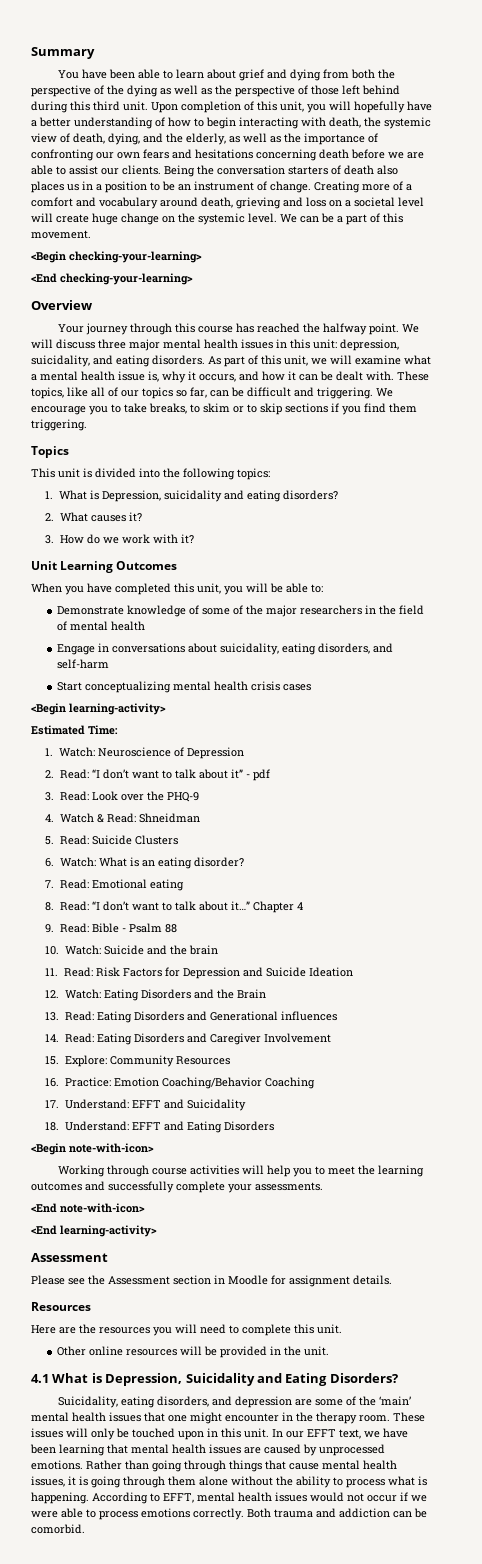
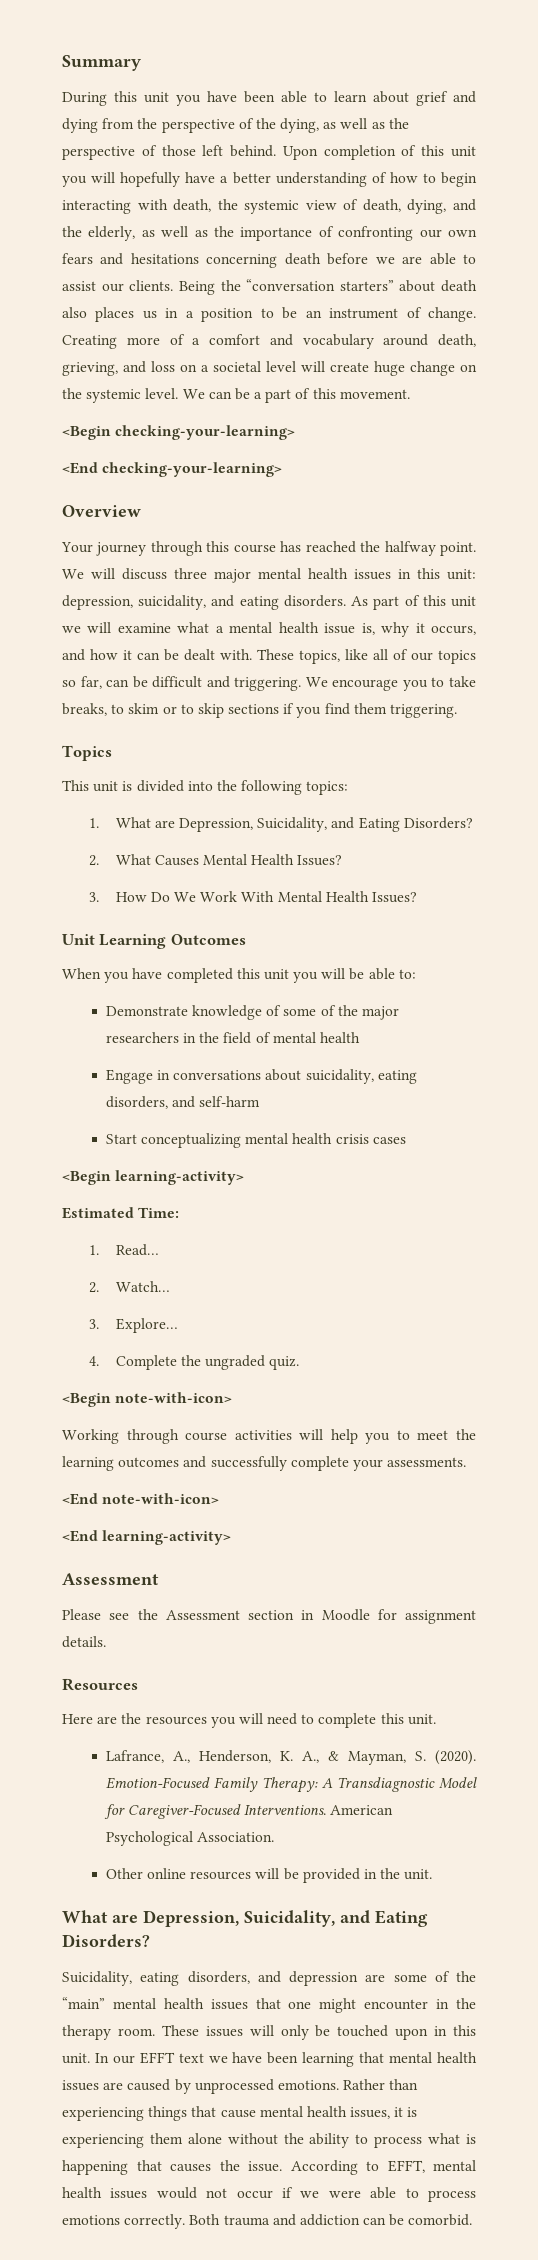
- You have been able to learn about grief and dying from both the perspective of the dying as well as the perspective of those left behind during this third unit.
+ During this unit you have been able to learn about grief and dying from the perspective of the dying, as well as the perspective of those left behind.
- Upon completion of this unit, you will hopefully have a better understanding of how to begin interacting with death, the systemic view of death, dying, and the elderly, as well as the importance of confronting our own fears and hesitations concerning death before we are able to assist our clients.
+ Upon completion of this unit you will hopefully have a better understanding of how to begin interacting with death, the systemic view of death, dying, and the elderly, as well as the importance of confronting our own fears and hesitations concerning death before we are able to assist our clients.
- Being the conversation starters of death also places us in a position to be an instrument of change.
+ Being the “conversation starters” about death also places us in a position to be an instrument of change.
- Creating more of a comfort and vocabulary around death, grieving and loss on a societal level will create huge change on the systemic level.
+ Creating more of a comfort and vocabulary around death, grieving, and loss on a societal level will create huge change on the systemic level.
- As part of this unit, we will examine what a mental health issue is, why it occurs, and how it can be dealt with.
+ As part of this unit we will examine what a mental health issue is, why it occurs, and how it can be dealt with.
- 1. What is Depression, suicidality and eating disorders?
- 2. What causes it?
- 3. How do we work with it?
+ 1. What are Depression, Suicidality, and Eating Disorders?
+ 2. What Causes Mental Health Issues?
+ 3. How Do We Work With Mental Health Issues?
- When you have completed this unit, you will be able to:
+ When you have completed this unit you will be able to:
- 1. Watch: Neuroscience of Depression
- 2. Read: “I don’t want to talk about it” - pdf
- 3. Read: Look over the PHQ-9
- 4. Watch & Read: Shneidman
- 5. Read: Suicide Clusters
- 6. Watch: What is an eating disorder?
- 7. Read: Emotional eating
- 8. Read: “I don’t want to talk about it…” Chapter 4
- 9. Read: Bible - Psalm 88
- 10. Watch: Suicide and the brain
- 11. Read: Risk Factors for Depression and Suicide Ideation
- 12. Watch: Eating Disorders and the Brain
- 13. Read: Eating Disorders and Generational influences
- 14. Read: Eating Disorders and Caregiver Involvement
- 15. Explore: Community Resources
- 16. Practice: Emotion Coaching/Behavior Coaching
- 17. Understand: EFFT and Suicidality
- 18. Understand: EFFT and Eating Disorders
+ 1. Read…
+ 2. Watch…
+ 3. Explore…
+ 4. Complete the ungraded quiz.
+ Lafrance, A., Henderson, K. A., & Mayman, S. (2020). Emotion-Focused Family Therapy: A Transdiagnostic Model for Caregiver-Focused Interventions. American Psychological Association.
  Other online resources will be provided in the unit.
- 4.1 What is Depression, Suicidality and Eating Disorders?
+ What are Depression, Suicidality, and Eating Disorders?
- Suicidality, eating disorders, and depression are some of the ‘main’ mental health issues that one might encounter in the therapy room.
+ Suicidality, eating disorders, and depression are some of the “main” mental health issues that one might encounter in the therapy room.
- In our EFFT text, we have been learning that mental health issues are caused by unprocessed emotions.
+ In our EFFT text we have been learning that mental health issues are caused by unprocessed emotions.
- Rather than going through things that cause mental health issues, it is going through them alone without the ability to process what is happening.
+ Rather than experiencing things that cause mental health issues, it is experiencing them alone without the ability to process what is happening that causes the issue.

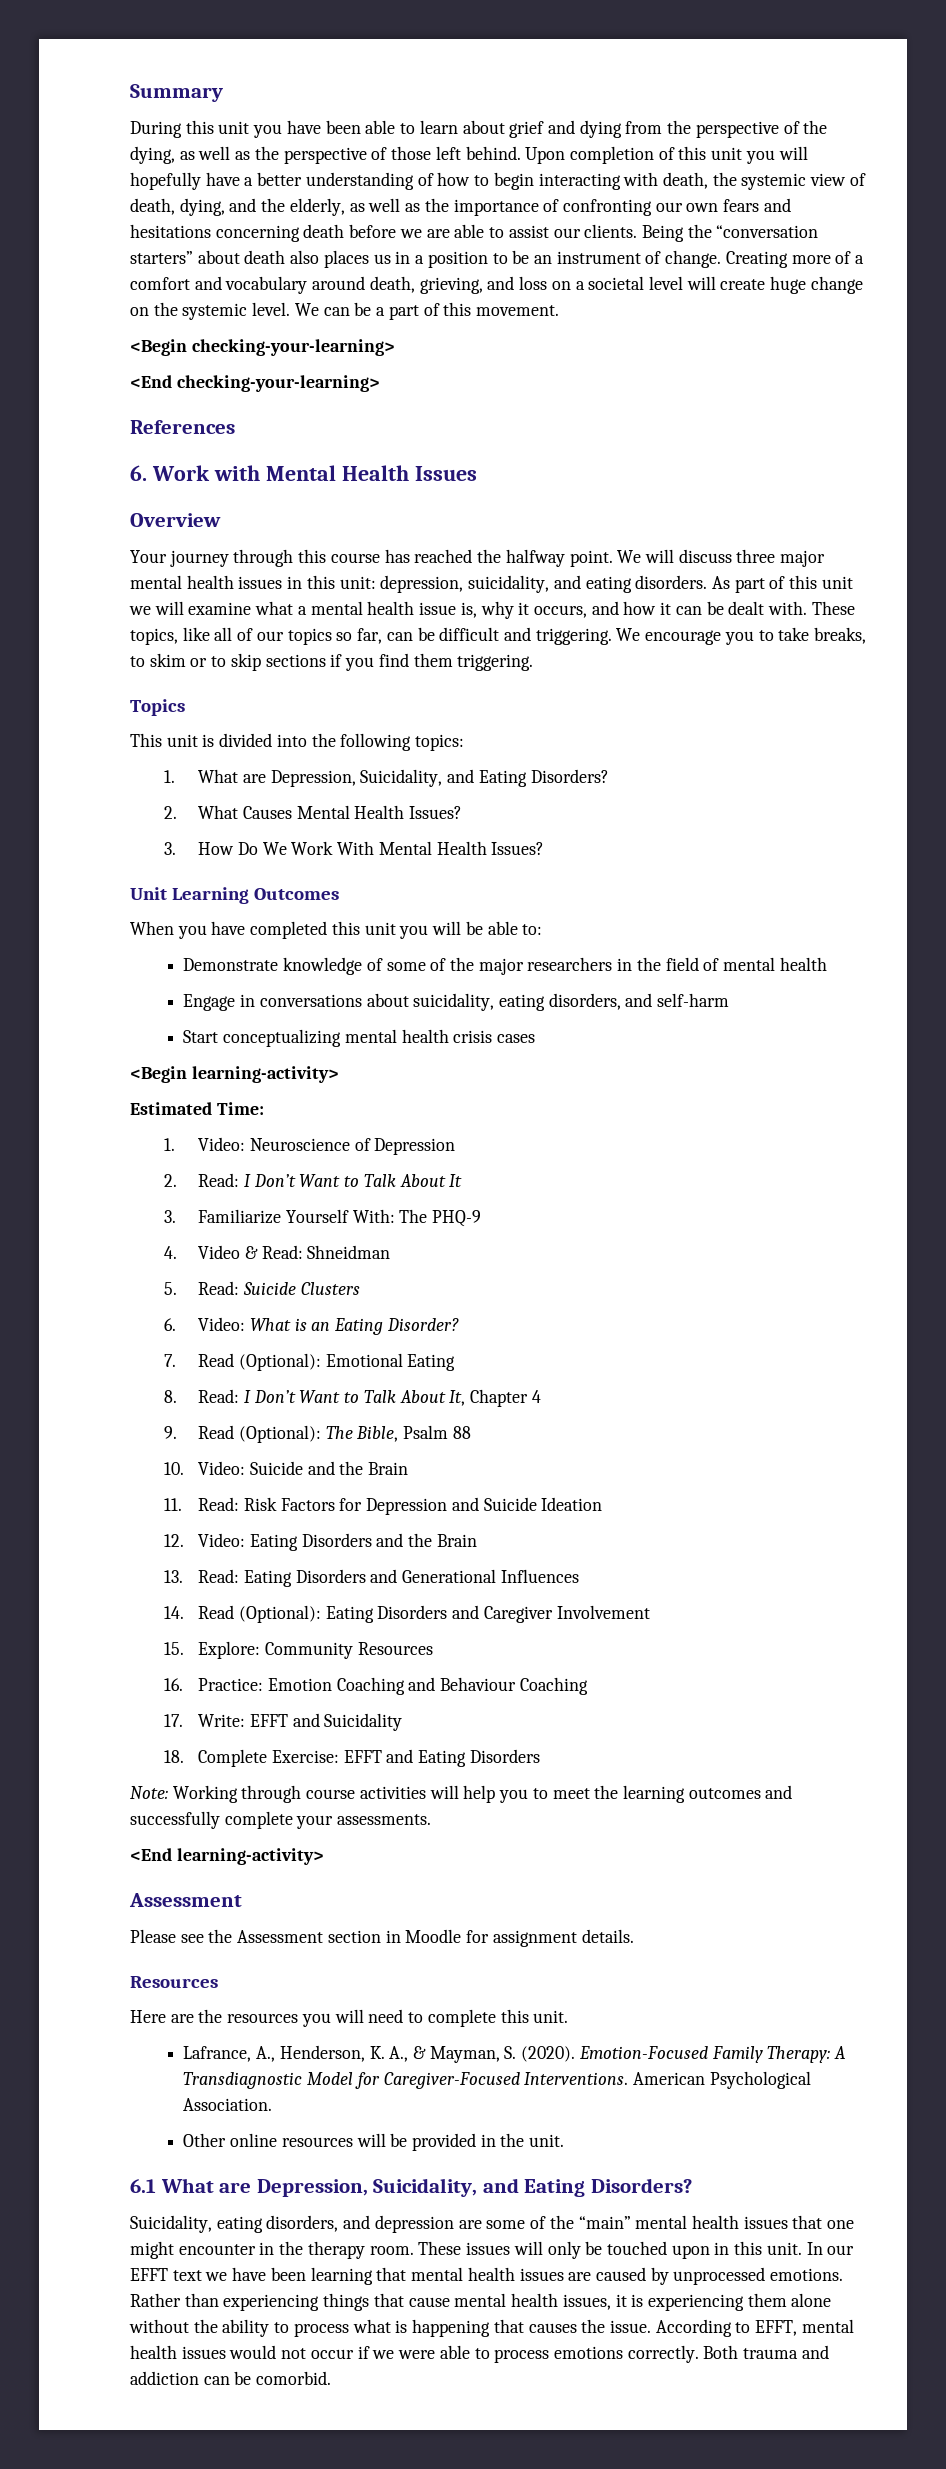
+ References
+ 6. Work with Mental Health Issues
- 1. Read…
- 2. Watch…
- 3. Explore…
- 4. Complete the ungraded quiz.
- <Begin note-with-icon>
- Working through course activities will help you to meet the learning outcomes and successfully complete your assessments.
+ 1. Video: Neuroscience of Depression
+ 2. Read: I Don’t Want to Talk About It
+ 3. Familiarize Yourself With: The PHQ-9
+ 4. Video & Read: Shneidman
+ 5. Read: Suicide Clusters
+ 6. Video: What is an Eating Disorder?
+ 7. Read (Optional): Emotional Eating
+ 8. Read: I Don’t Want to Talk About It, Chapter 4
+ 9. Read (Optional): The Bible, Psalm 88
+ 10. Video: Suicide and the Brain
+ 11. Read: Risk Factors for Depression and Suicide Ideation
+ 12. Video: Eating Disorders and the Brain
+ 13. Read: Eating Disorders and Generational Influences
+ 14. Read (Optional): Eating Disorders and Caregiver Involvement
+ 15. Explore: Community Resources
+ 16. Practice: Emotion Coaching and Behaviour Coaching
+ 17. Write: EFFT and Suicidality
+ 18. Complete Exercise: EFFT and Eating Disorders
+ Note: Working through course activities will help you to meet the learning outcomes and successfully complete your assessments.
- <End note-with-icon>
  Other online resources will be provided in the unit.
- What are Depression, Suicidality, and Eating Disorders?
+ 6.1 What are Depression, Suicidality, and Eating Disorders?

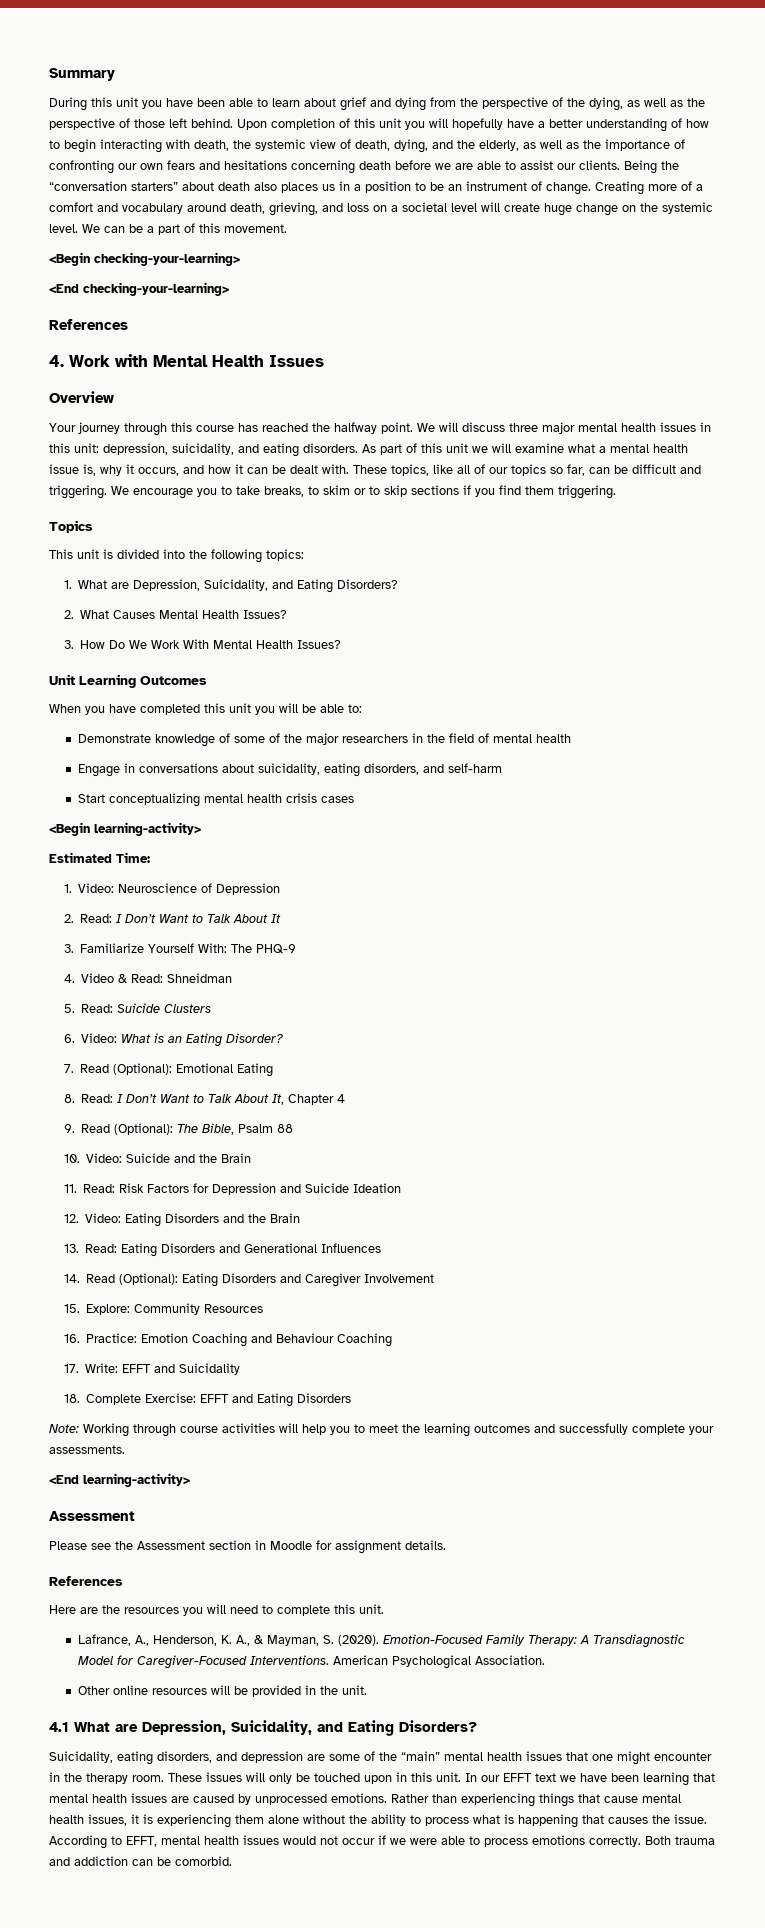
- 6. Work with Mental Health Issues
+ 4. Work with Mental Health Issues
  Please see the Assessment section in Moodle for assignment details.
- Resources
+ References
- 6.1 What are Depression, Suicidality, and Eating Disorders?
+ 4.1 What are Depression, Suicidality, and Eating Disorders?

